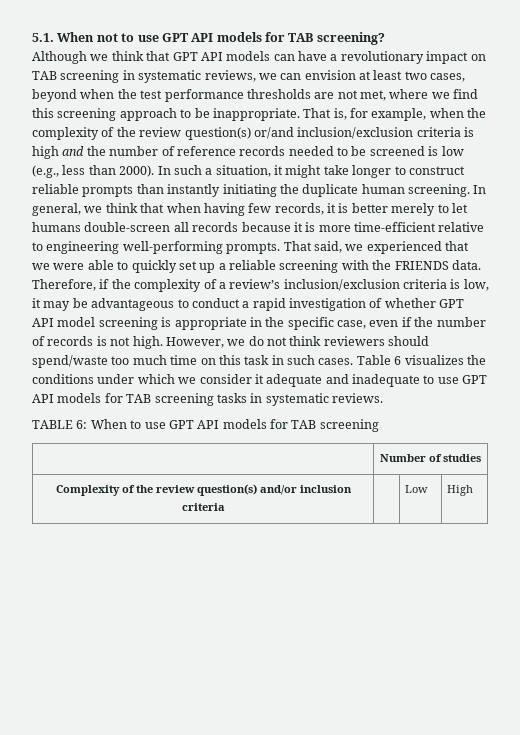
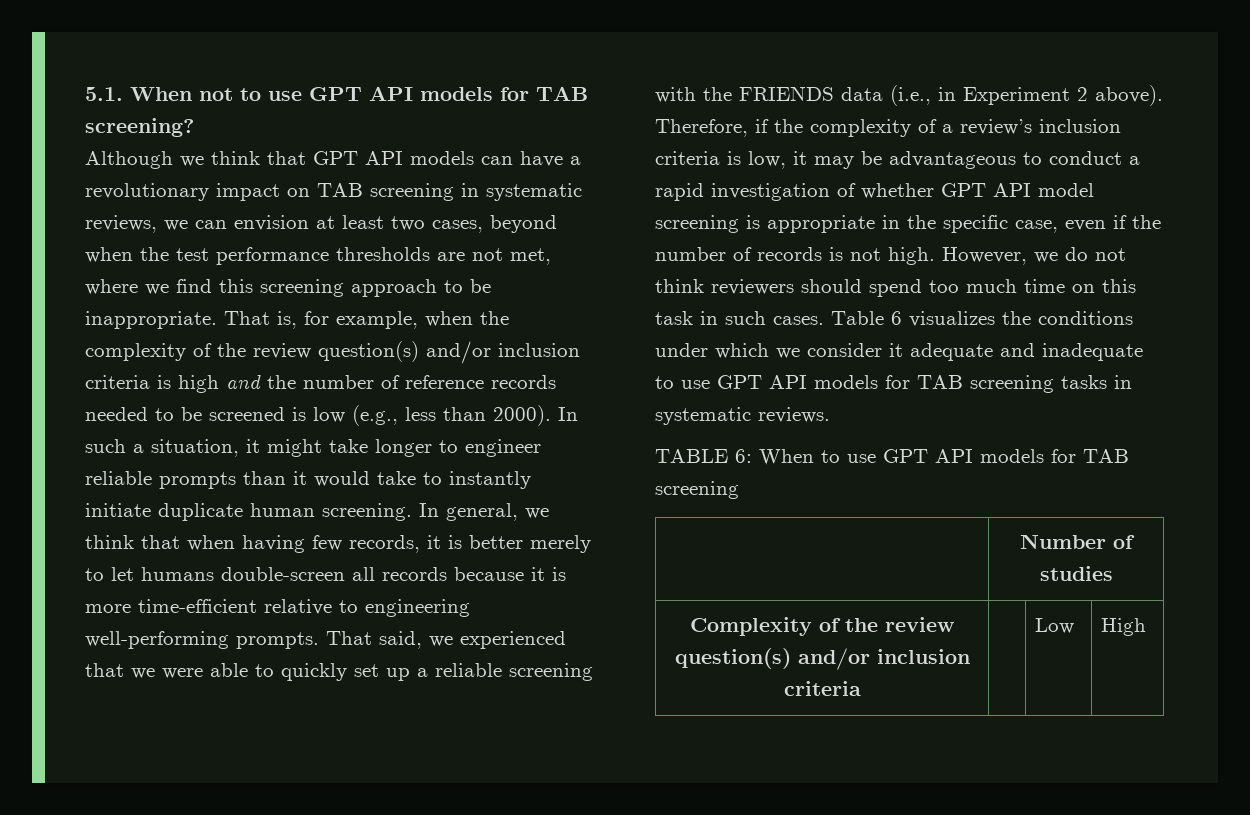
- That is, for example, when the complexity of the review question(s) or/and inclusion/exclusion criteria is high and the number of reference records needed to be screened is low (e.g., less than 2000).
+ That is, for example, when the complexity of the review question(s) and/or inclusion criteria is high and the number of reference records needed to be screened is low (e.g., less than 2000).
- In such a situation, it might take longer to construct reliable prompts than instantly initiating the duplicate human screening.
+ In such a situation, it might take longer to engineer reliable prompts than it would take to instantly initiate duplicate human screening.
- That said, we experienced that we were able to quickly set up a reliable screening with the FRIENDS data.
+ That said, we experienced that we were able to quickly set up a reliable screening with the FRIENDS data (i.e., in Experiment 2 above).
- Therefore, if the complexity of a review’s inclusion/exclusion criteria is low, it may be advantageous to conduct a rapid investigation of whether GPT API model screening is appropriate in the specific case, even if the number of records is not high.
+ Therefore, if the complexity of a review’s inclusion criteria is low, it may be advantageous to conduct a rapid investigation of whether GPT API model screening is appropriate in the specific case, even if the number of records is not high.
- However, we do not think reviewers should spend/waste too much time on this task in such cases.
+ However, we do not think reviewers should spend too much time on this task in such cases.

